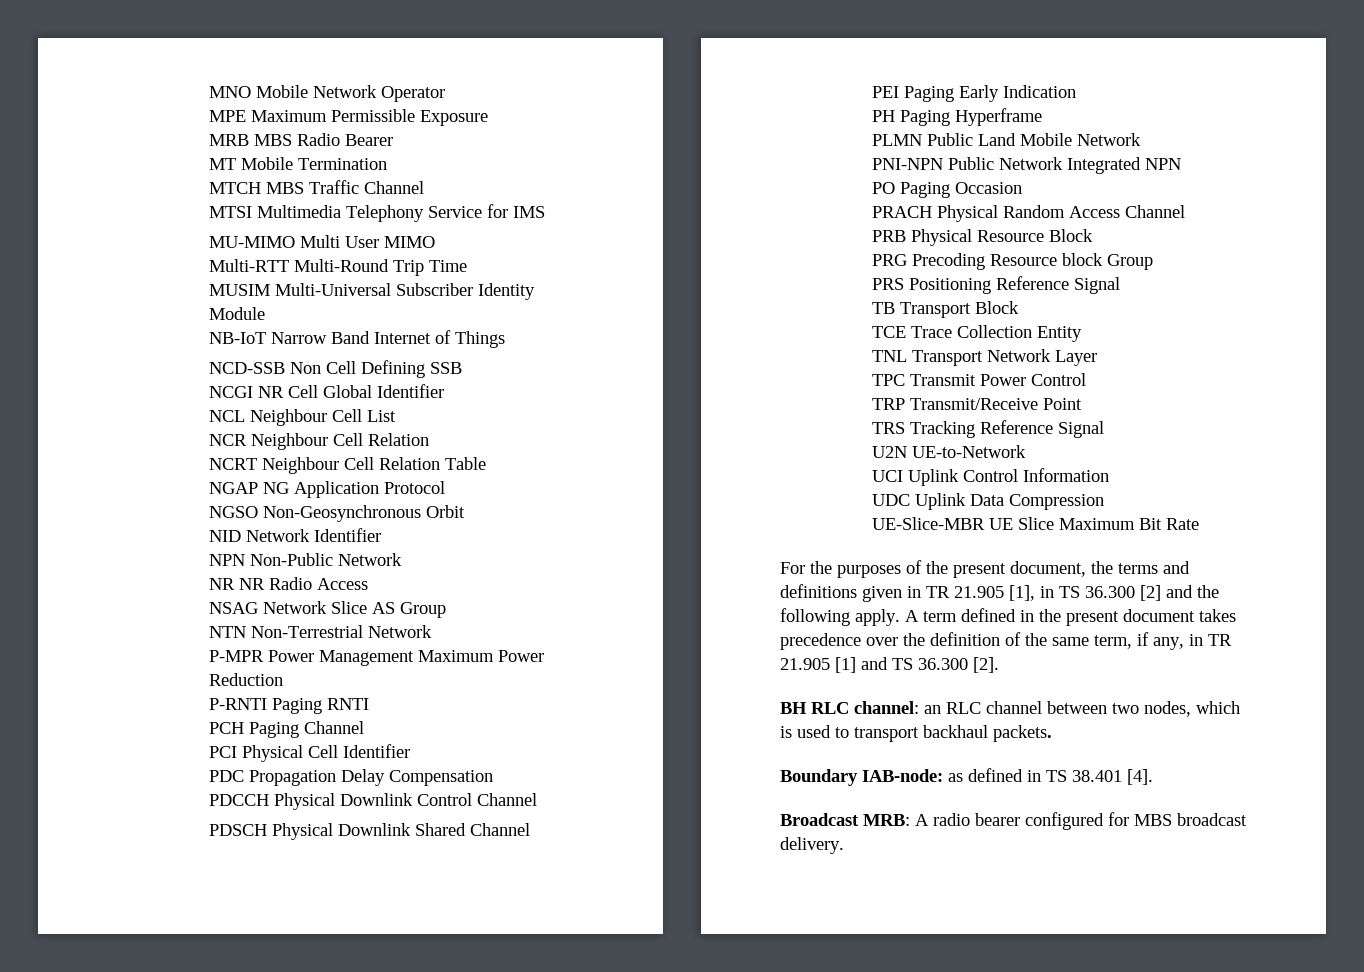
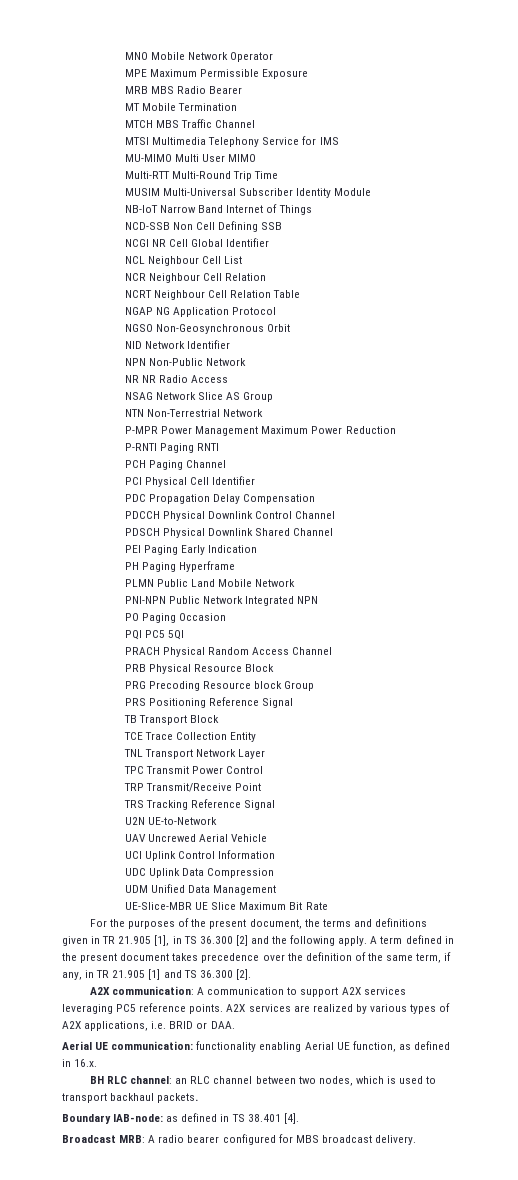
+ PQI PC5 5QI
+ UAV Uncrewed Aerial Vehicle
+ UDM Unified Data Management
+ A2X communication: A communication to support A2X services leveraging PC5 reference points. A2X services are realized by various types of A2X applications, i.e. BRID or DAA.
+ Aerial UE communication: functionality enabling Aerial UE function, as defined in 16.x.

